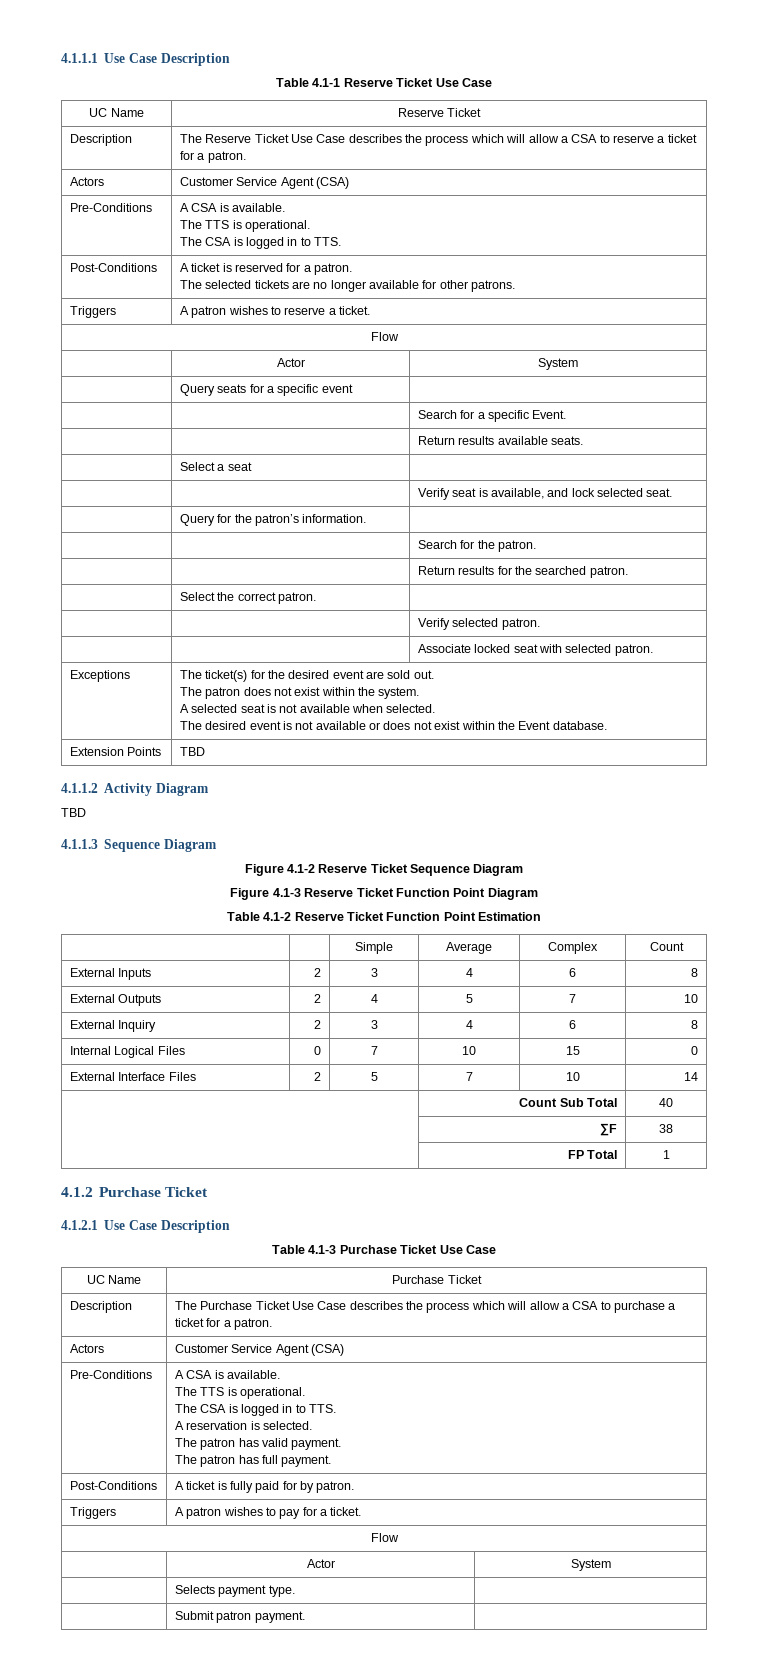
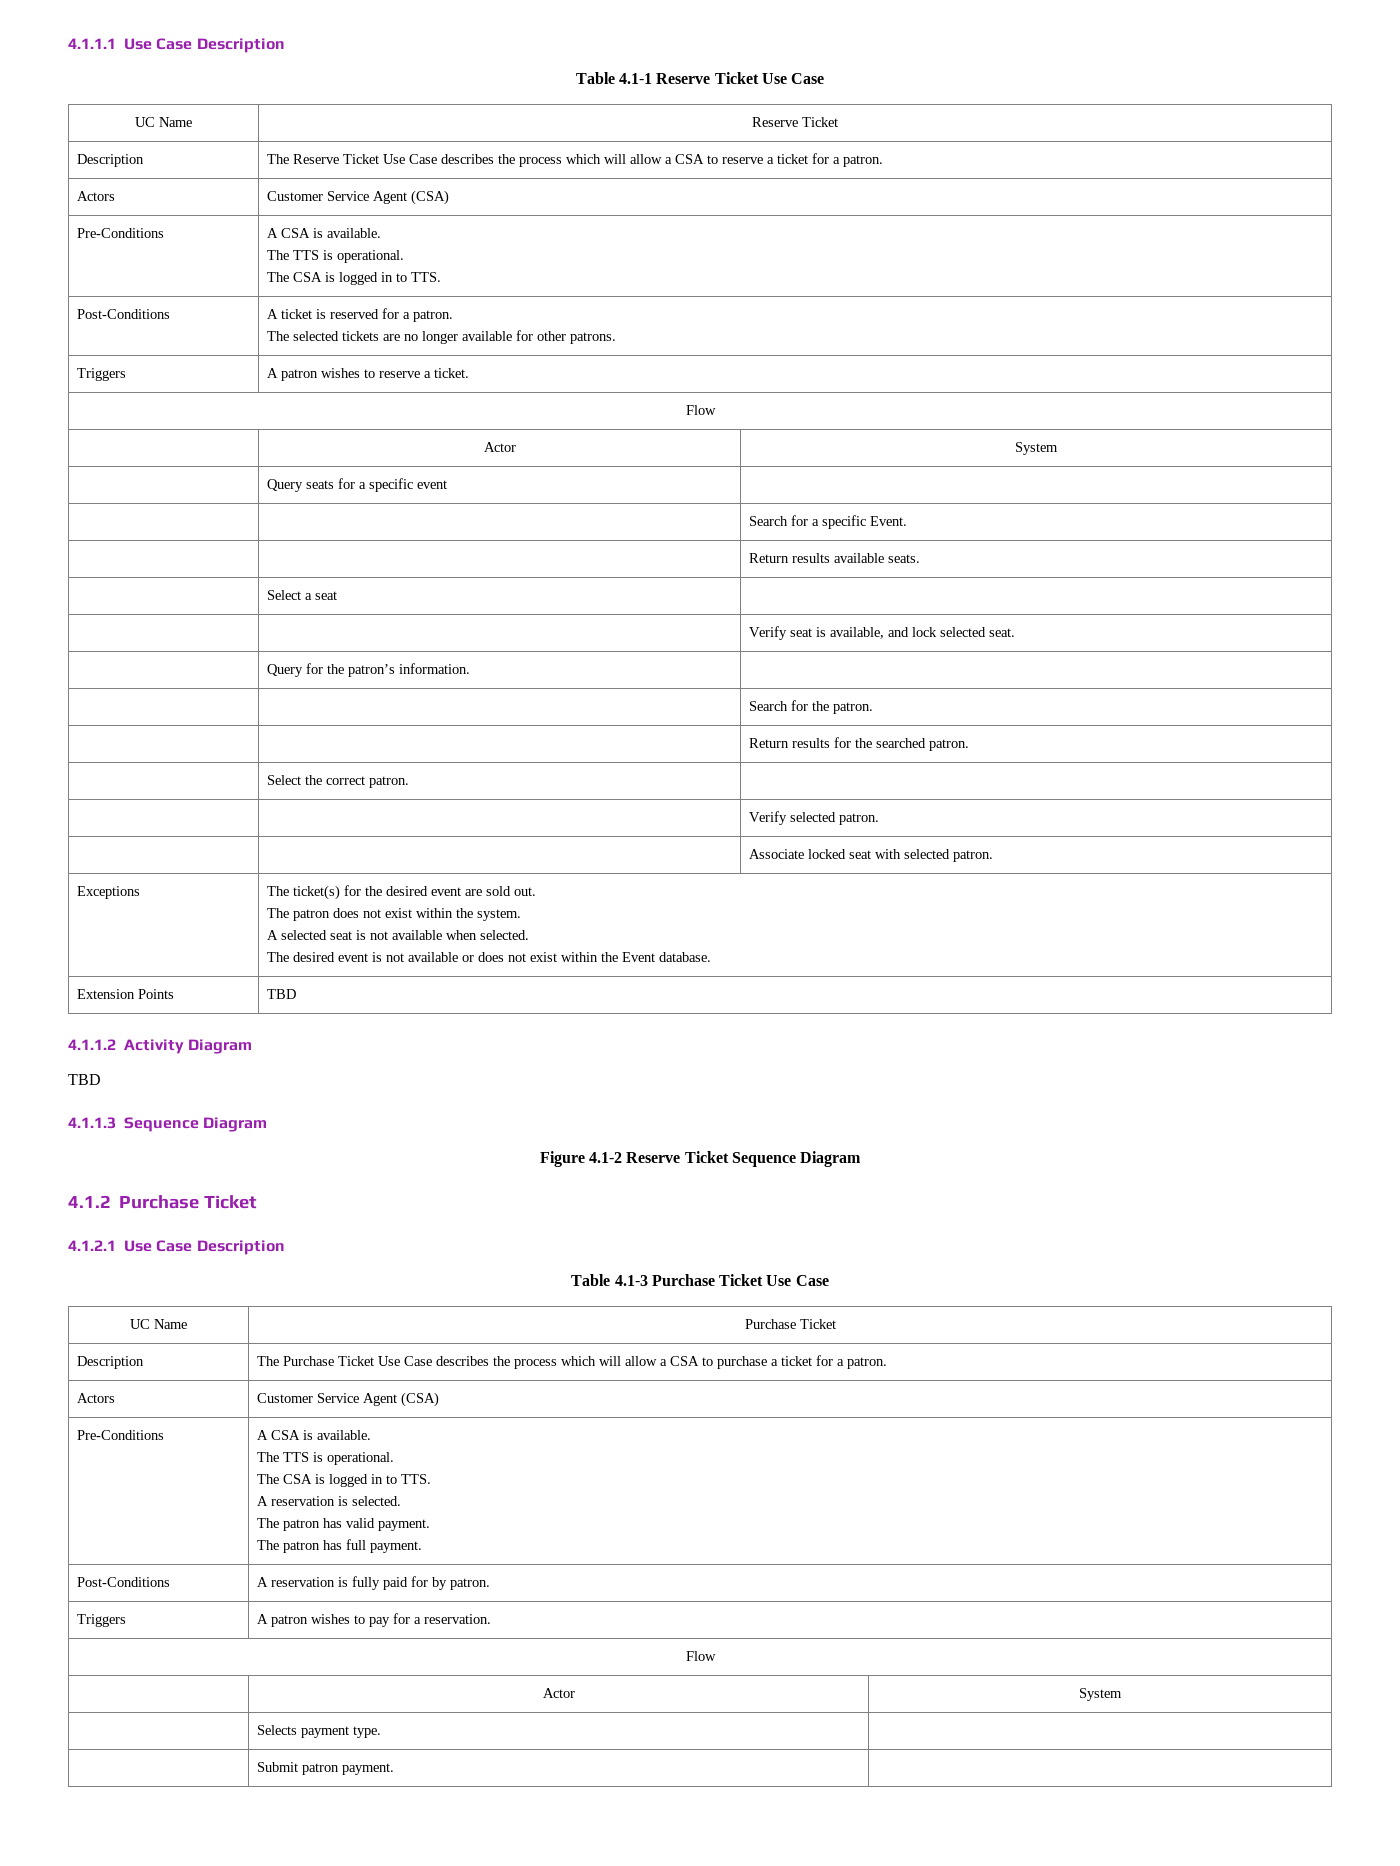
- Figure 4.1-3 Reserve Ticket Function Point Diagram
- Table 4.1-2 Reserve Ticket Function Point Estimation
- | | Simple | Average | Complex | Count
- External Inputs | 2 | 3 | 4 | 6 | 8
- External Outputs | 2 | 4 | 5 | 7 | 10
- External Inquiry | 2 | 3 | 4 | 6 | 8
- Internal Logical Files | 0 | 7 | 10 | 15 | 0
- External Interface Files | 2 | 5 | 7 | 10 | 14
- | Count Sub Total | 40
- | ∑F | 38
- | FP Total | 1
- Post-Conditions | A ticket is fully paid for by patron.
+ Post-Conditions | A reservation is fully paid for by patron.
- Triggers | A patron wishes to pay for a ticket.
+ Triggers | A patron wishes to pay for a reservation.

